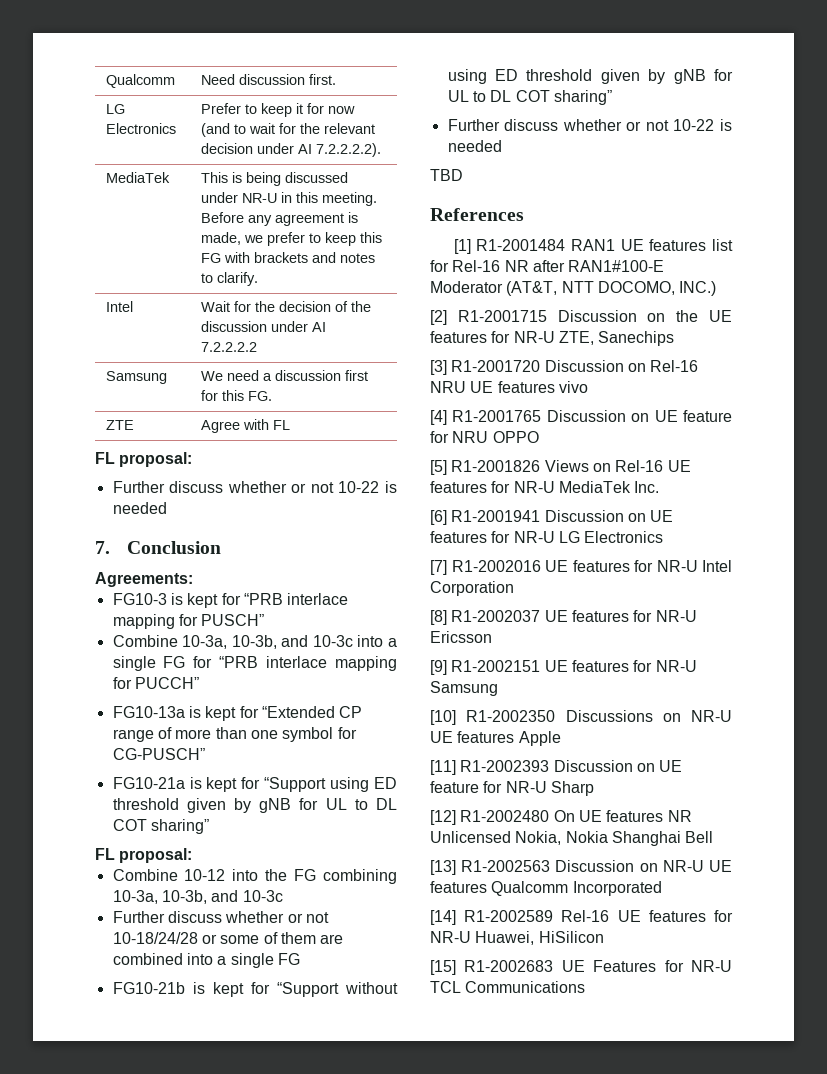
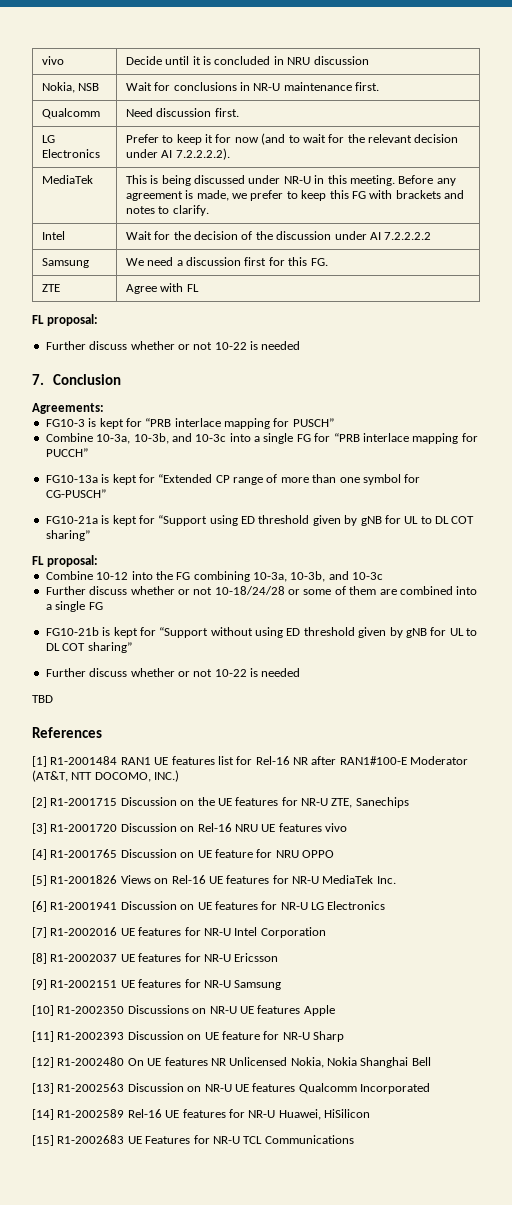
+ vivo | Decide until it is concluded in NRU discussion
+ Nokia, NSB | Wait for conclusions in NR-U maintenance first.

